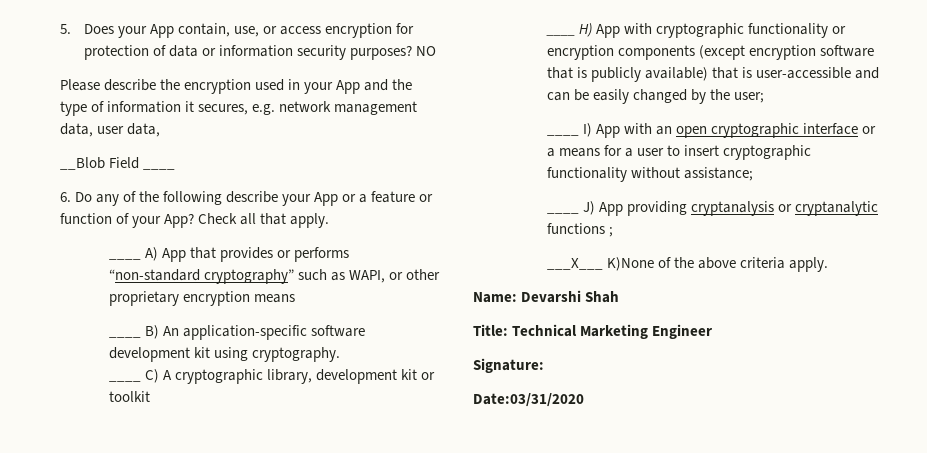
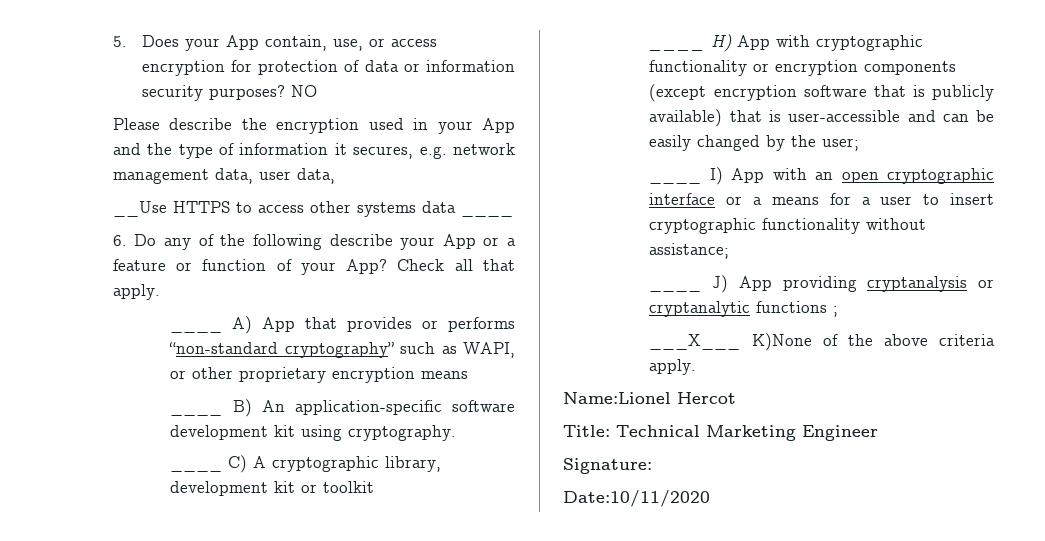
- __Blob Field ____
+ __Use HTTPS to access other systems data ____
- Name: Devarshi Shah
+ Name:Lionel Hercot
- Date:03/31/2020
+ Date:10/11/2020

